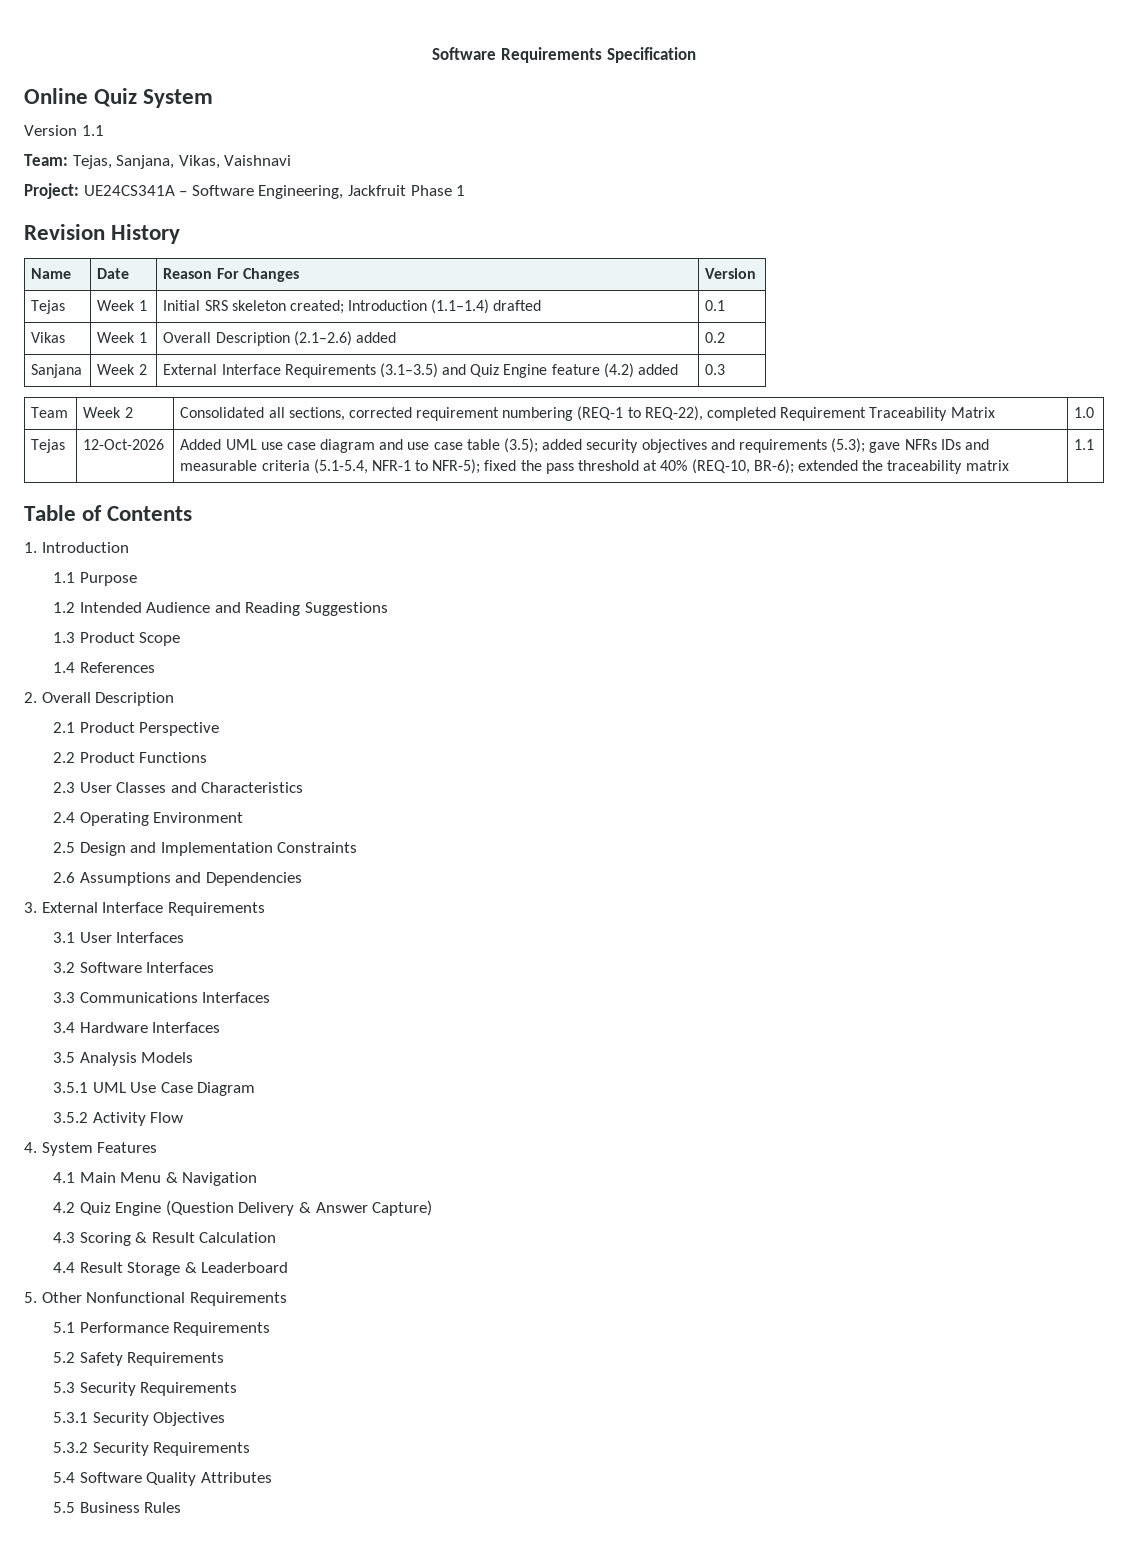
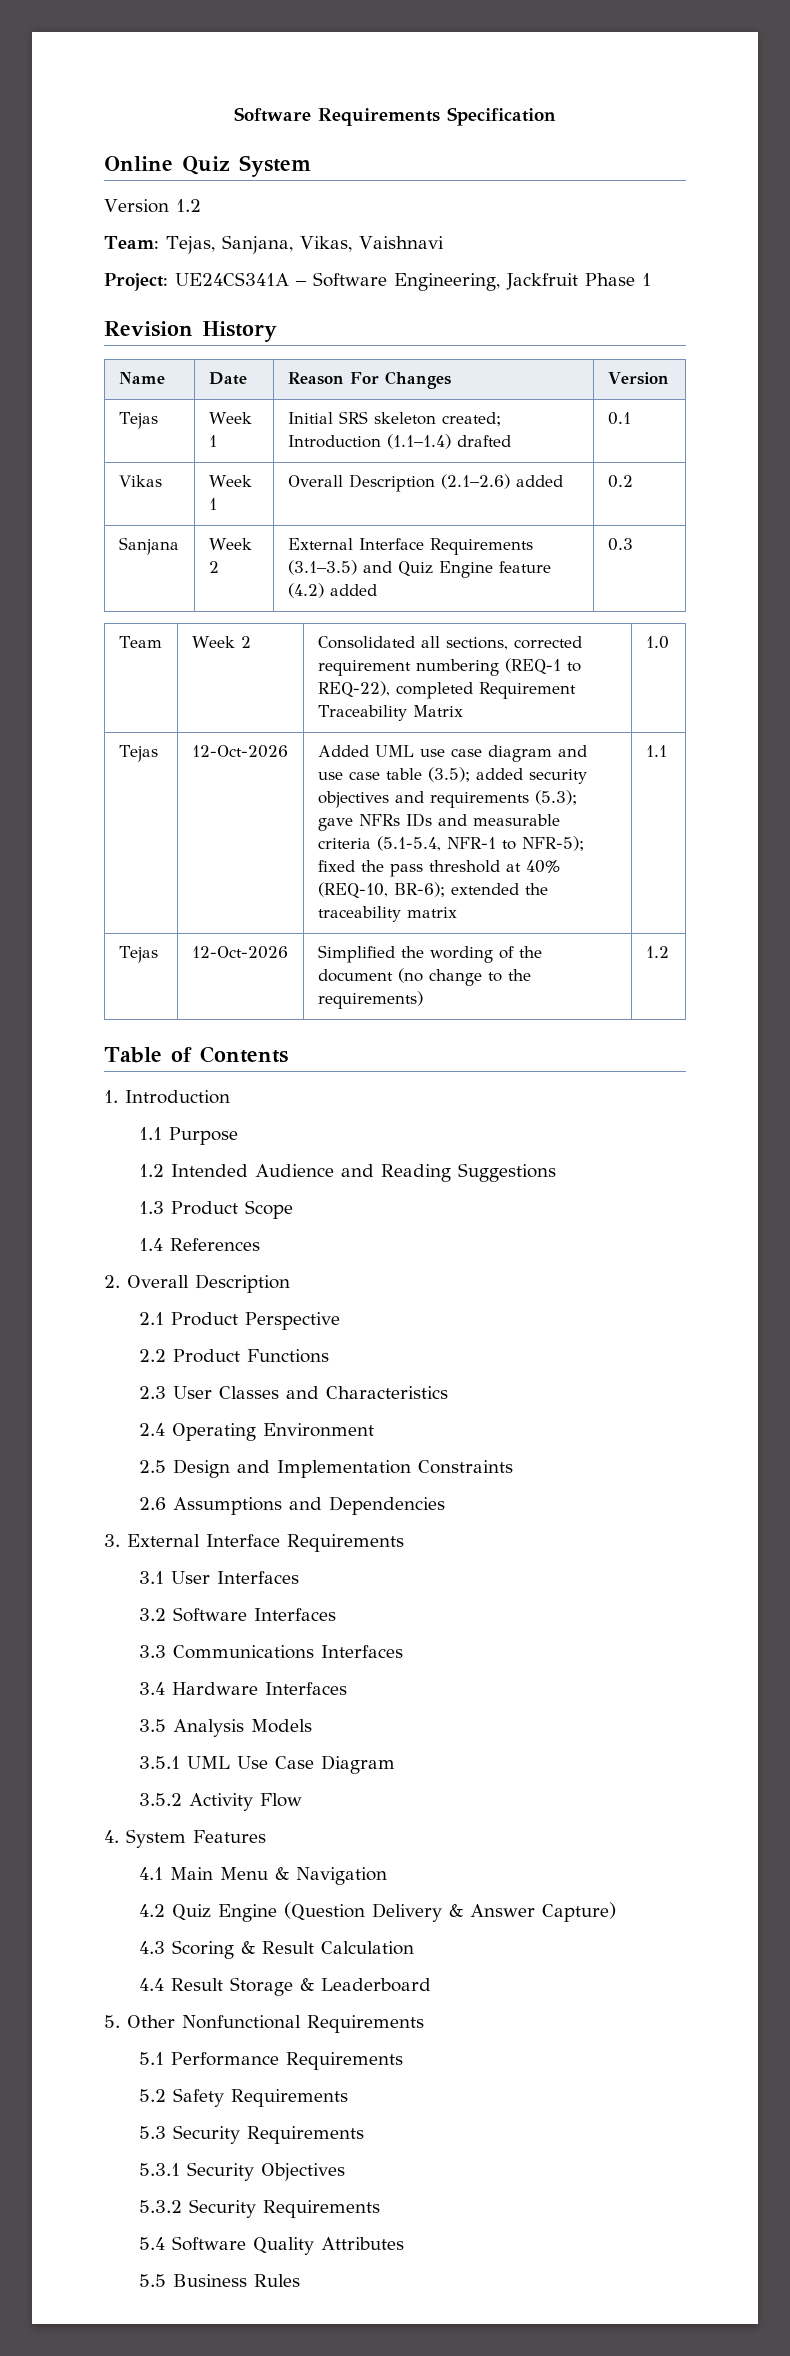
- Version 1.1
+ Version 1.2
+ Tejas | 12-Oct-2026 | Simplified the wording of the document (no change to the requirements) | 1.2

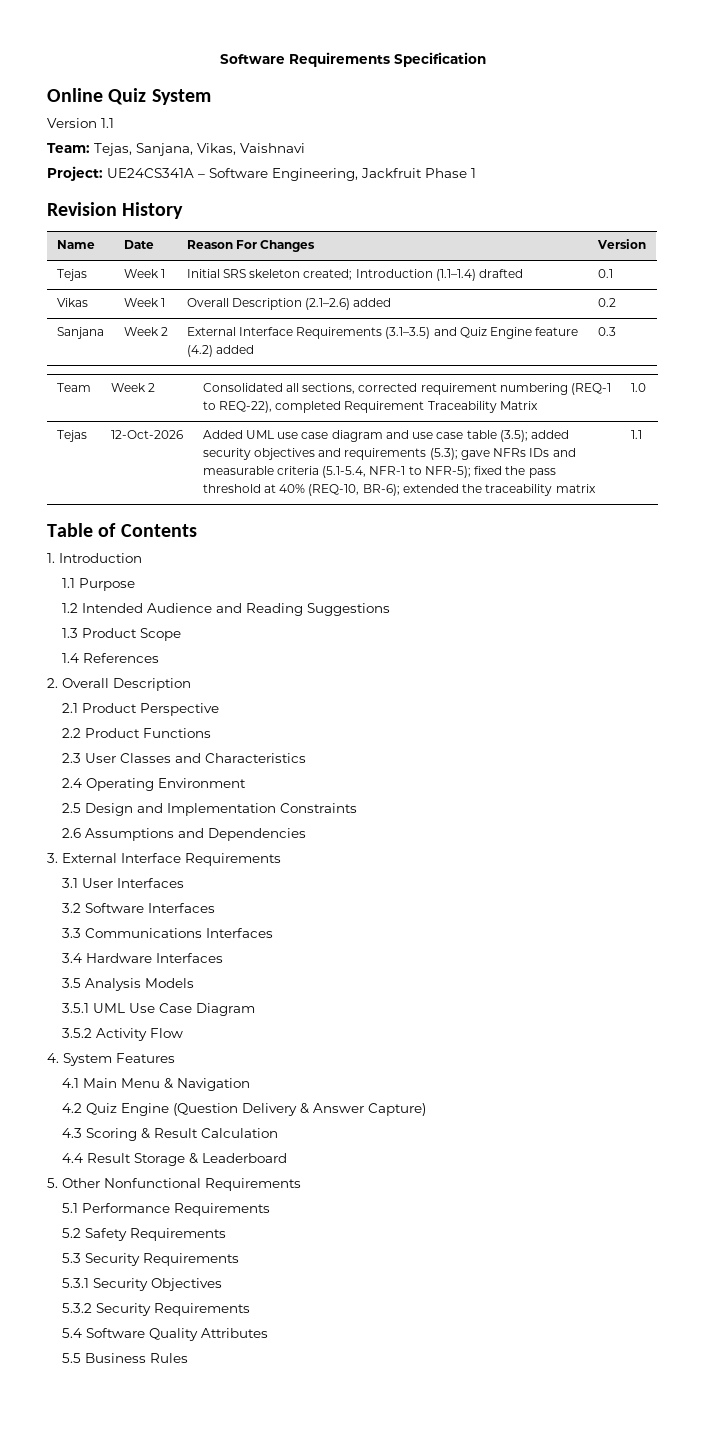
- Version 1.2
+ Version 1.1
- Tejas | 12-Oct-2026 | Simplified the wording of the document (no change to the requirements) | 1.2

